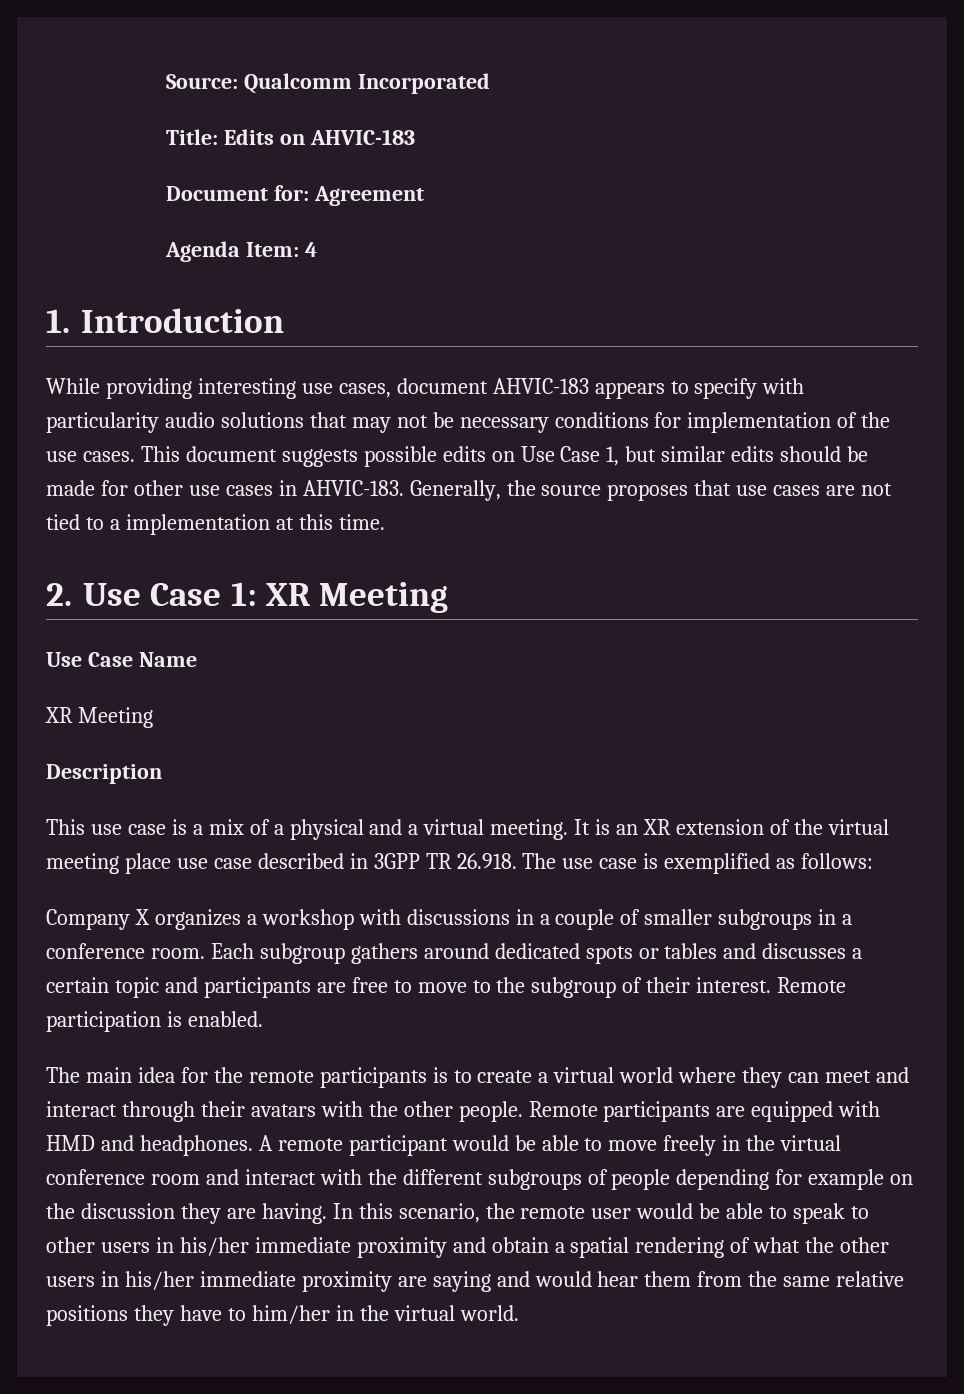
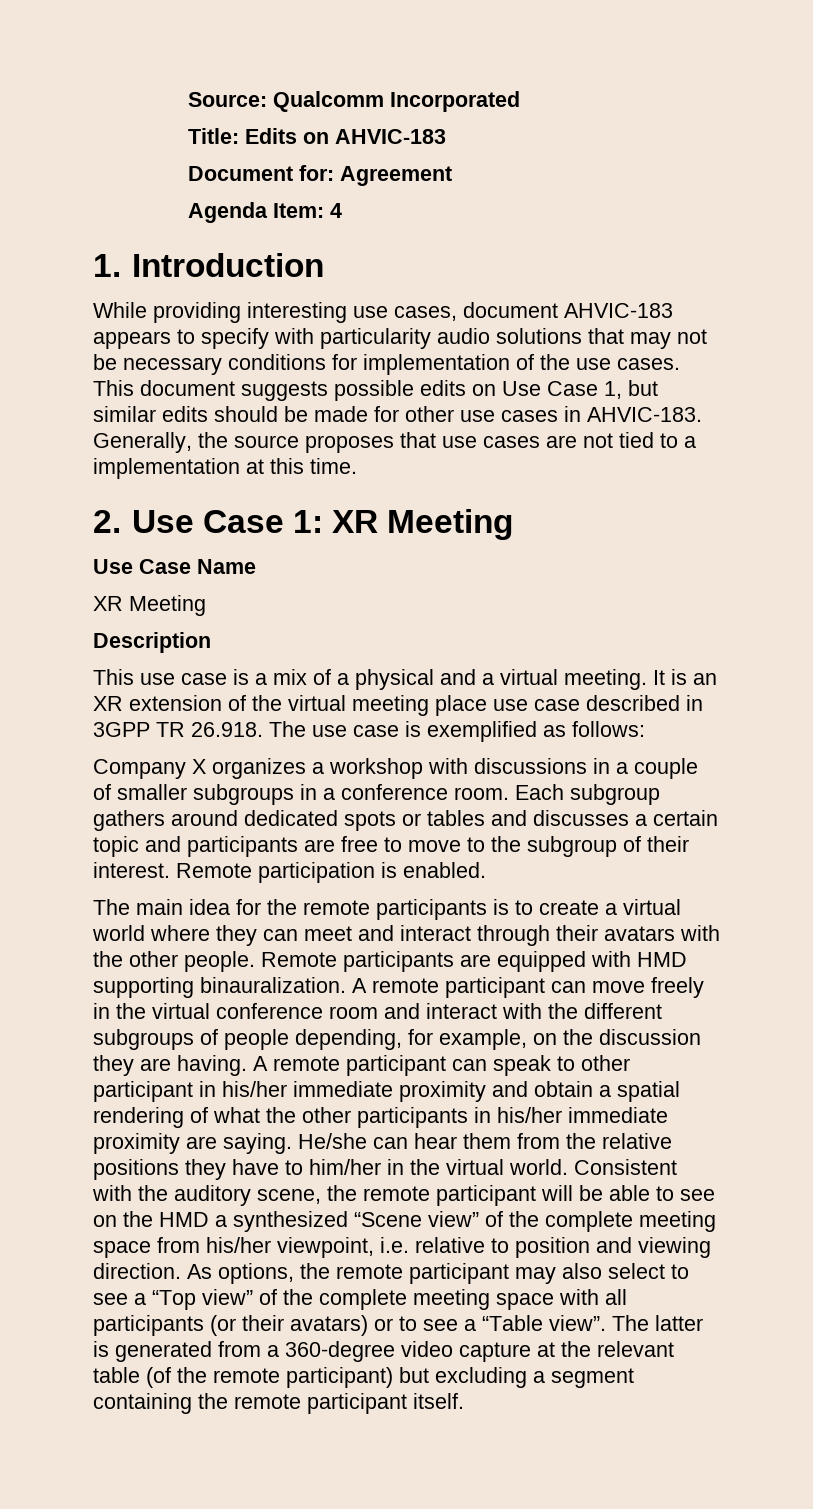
- Remote participants are equipped with HMD and headphones. A remote participant would be able to move freely in the virtual conference room and interact with the different subgroups of people depending for example on the discussion they are having.
+ Remote participants are equipped with HMD supporting binauralization. A remote participant can move freely in the virtual conference room and interact with the different subgroups of people depending, for example, on the discussion they are having.
- In this scenario, the remote user would be able to speak to other users in his/her immediate proximity and obtain a spatial rendering of what the other users in his/her immediate proximity are saying and would hear them from the same relative positions they have to him/her in the virtual world.
+ A remote participant can speak to other participant in his/her immediate proximity and obtain a spatial rendering of what the other participants in his/her immediate proximity are saying. He/she can hear them from the relative positions they have to him/her in the virtual world.
+ Consistent with the auditory scene, the remote participant will be able to see on the HMD a synthesized “Scene view” of the complete meeting space from his/her viewpoint, i.e. relative to position and viewing direction. As options, the remote participant may also select to see a “Top view” of the complete meeting space with all participants (or their avatars) or to see a “Table view”. The latter is generated from a 360-degree video capture at the relevant table (of the remote participant) but excluding a segment containing the remote participant itself.

